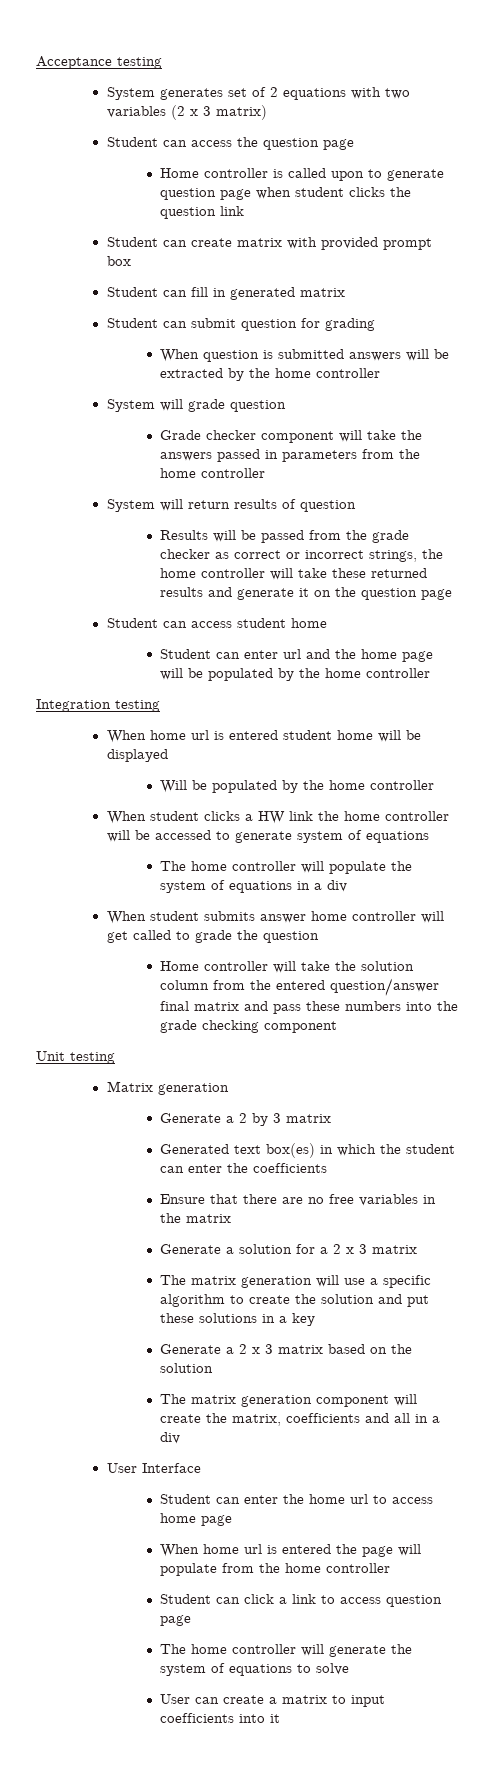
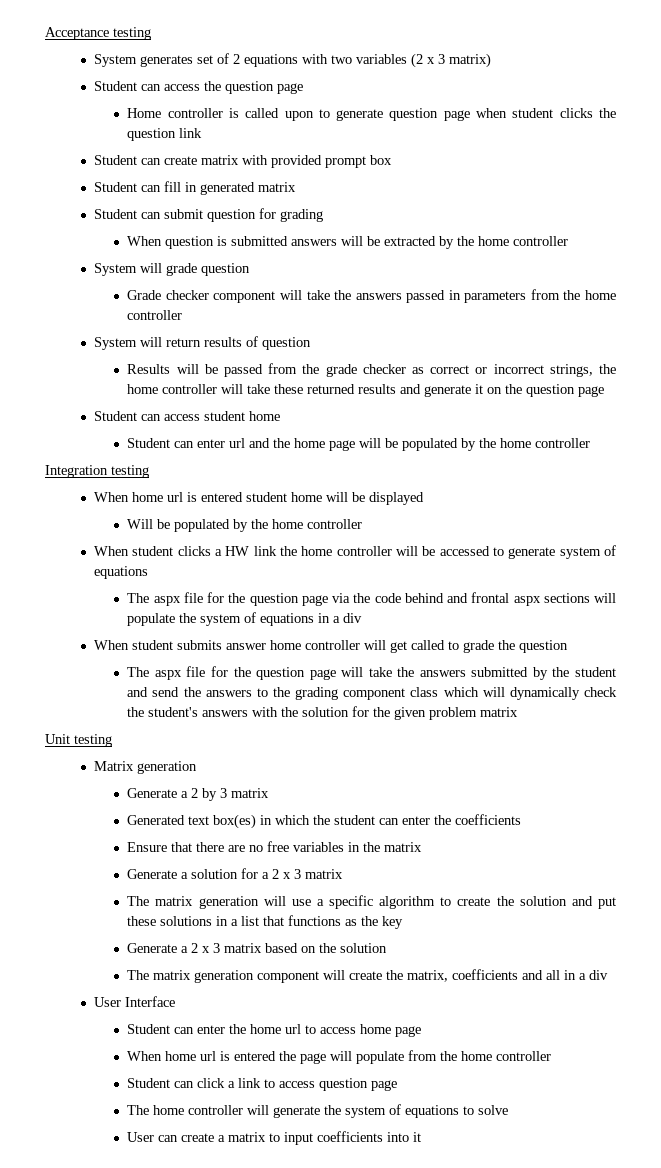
- The home controller will populate the system of equations in a div
+ The aspx file for the question page via the code behind and frontal aspx sections will populate the system of equations in a div
- Home controller will take the solution column from the entered question/answer final matrix and pass these numbers into the grade checking component
+ The aspx file for the question page will take the answers submitted by the student and send the answers to the grading component class which will dynamically check the student's answers with the solution for the given problem matrix
- The matrix generation will use a specific algorithm to create the solution and put these solutions in a key
+ The matrix generation will use a specific algorithm to create the solution and put these solutions in a list that functions as the key

